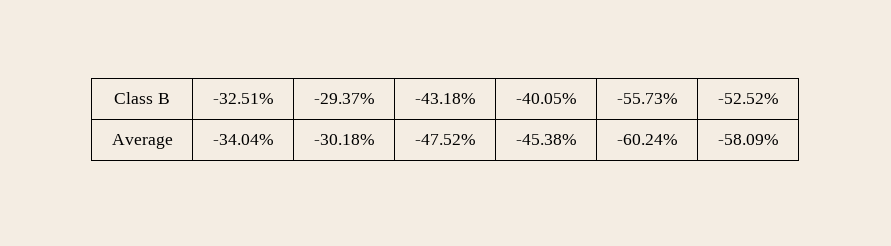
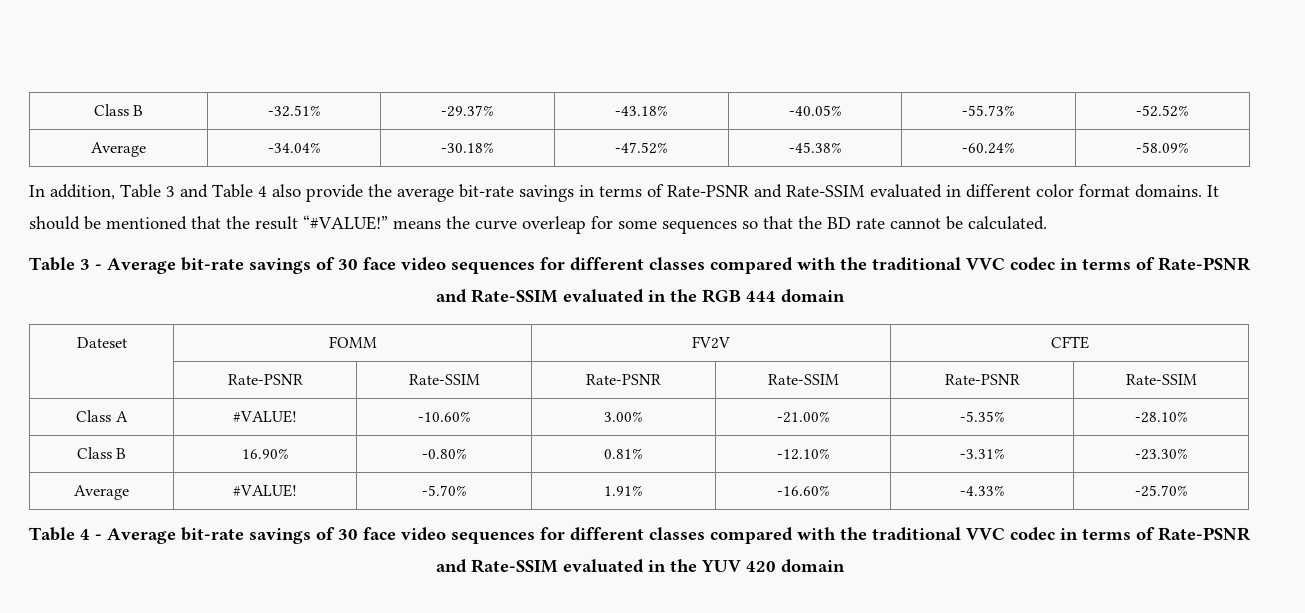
+ In addition, Table 3 and Table 4 also provide the average bit-rate savings in terms of Rate-PSNR and Rate-SSIM evaluated in different color format domains. It should be mentioned that the result “#VALUE!” means the curve overleap for some sequences so that the BD rate cannot be calculated.
+ Table 3 - Average bit-rate savings of 30 face video sequences for different classes compared with the traditional VVC codec in terms of Rate-PSNR and Rate-SSIM evaluated in the RGB 444 domain
+ Dateset | FOMM | FV2V | CFTE
+ | Rate-PSNR | Rate-SSIM | Rate-PSNR | Rate-SSIM | Rate-PSNR | Rate-SSIM
+ Class A | #VALUE! | -10.60% | 3.00% | -21.00% | -5.35% | -28.10%
+ Class B | 16.90% | -0.80% | 0.81% | -12.10% | -3.31% | -23.30%
+ Average | #VALUE! | -5.70% | 1.91% | -16.60% | -4.33% | -25.70%
+ Table 4 - Average bit-rate savings of 30 face video sequences for different classes compared with the traditional VVC codec in terms of Rate-PSNR and Rate-SSIM evaluated in the YUV 420 domain

